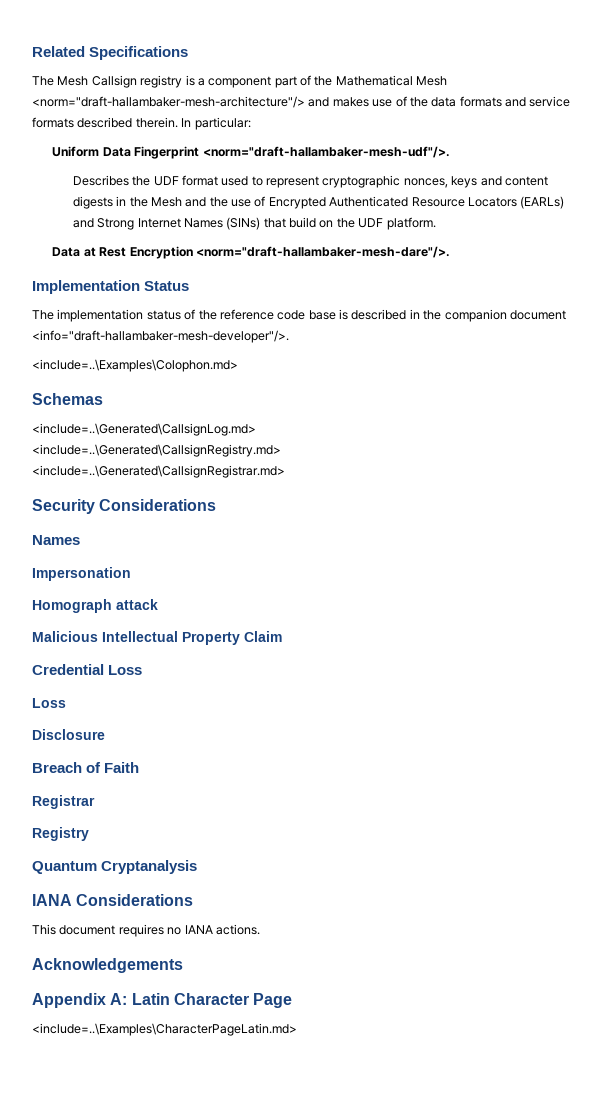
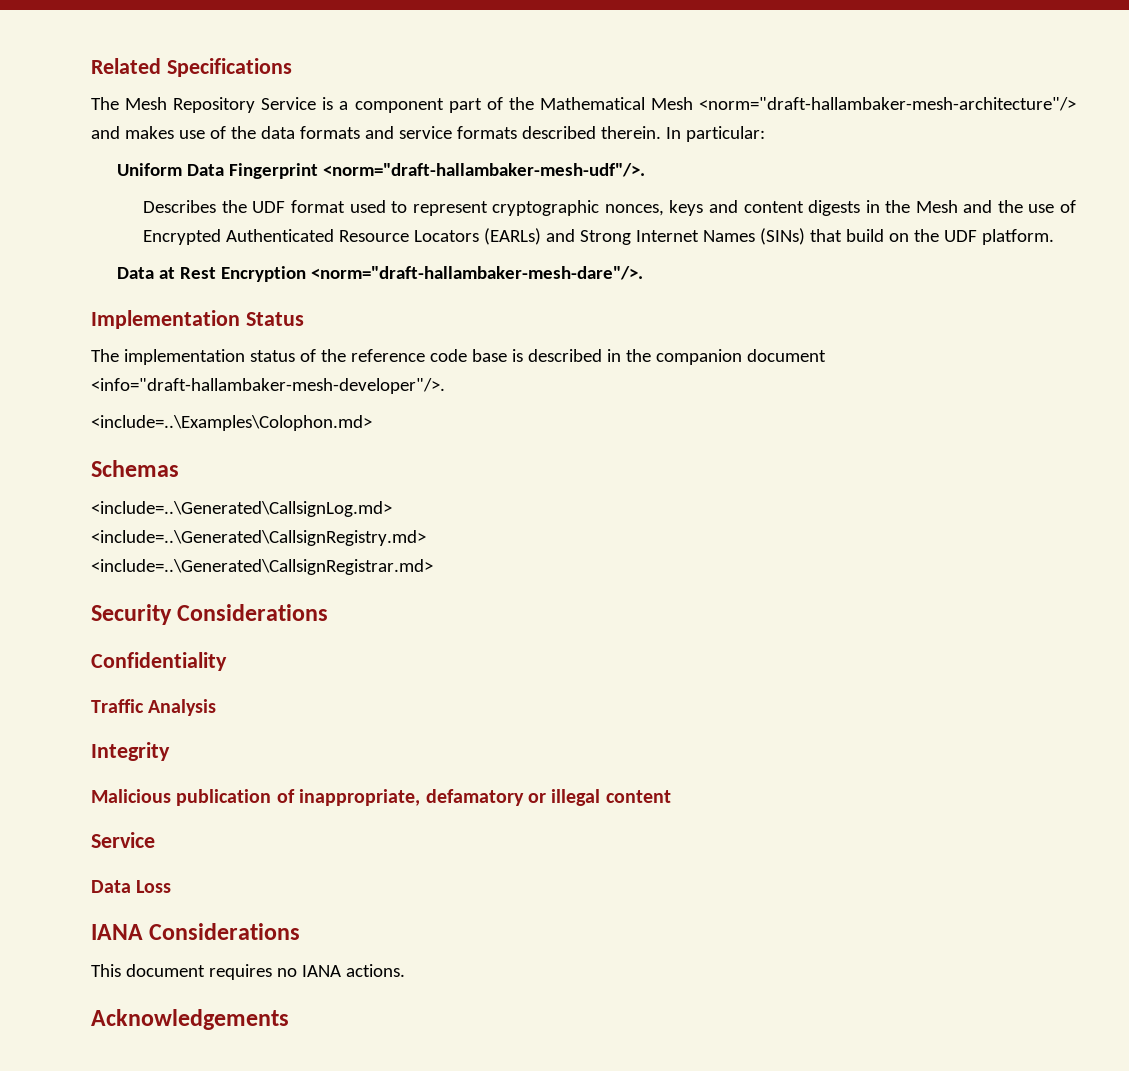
- The Mesh Callsign registry is a component part of the Mathematical Mesh <norm="draft-hallambaker-mesh-architecture"/> and makes use of the data formats and service formats described therein.
+ The Mesh Repository Service is a component part of the Mathematical Mesh <norm="draft-hallambaker-mesh-architecture"/> and makes use of the data formats and service formats described therein.
  Security Considerations
- Names
- Impersonation
- Homograph attack
- Malicious Intellectual Property Claim
- Credential Loss
- Loss
- Disclosure
- Breach of Faith
- Registrar
- Registry
- Quantum Cryptanalysis
+ Confidentiality
+ Traffic Analysis
+ Integrity
+ Malicious publication of inappropriate, defamatory or illegal content
+ Service
+ Data Loss
- Appendix A: Latin Character Page
- <include=..\Examples\CharacterPageLatin.md>

